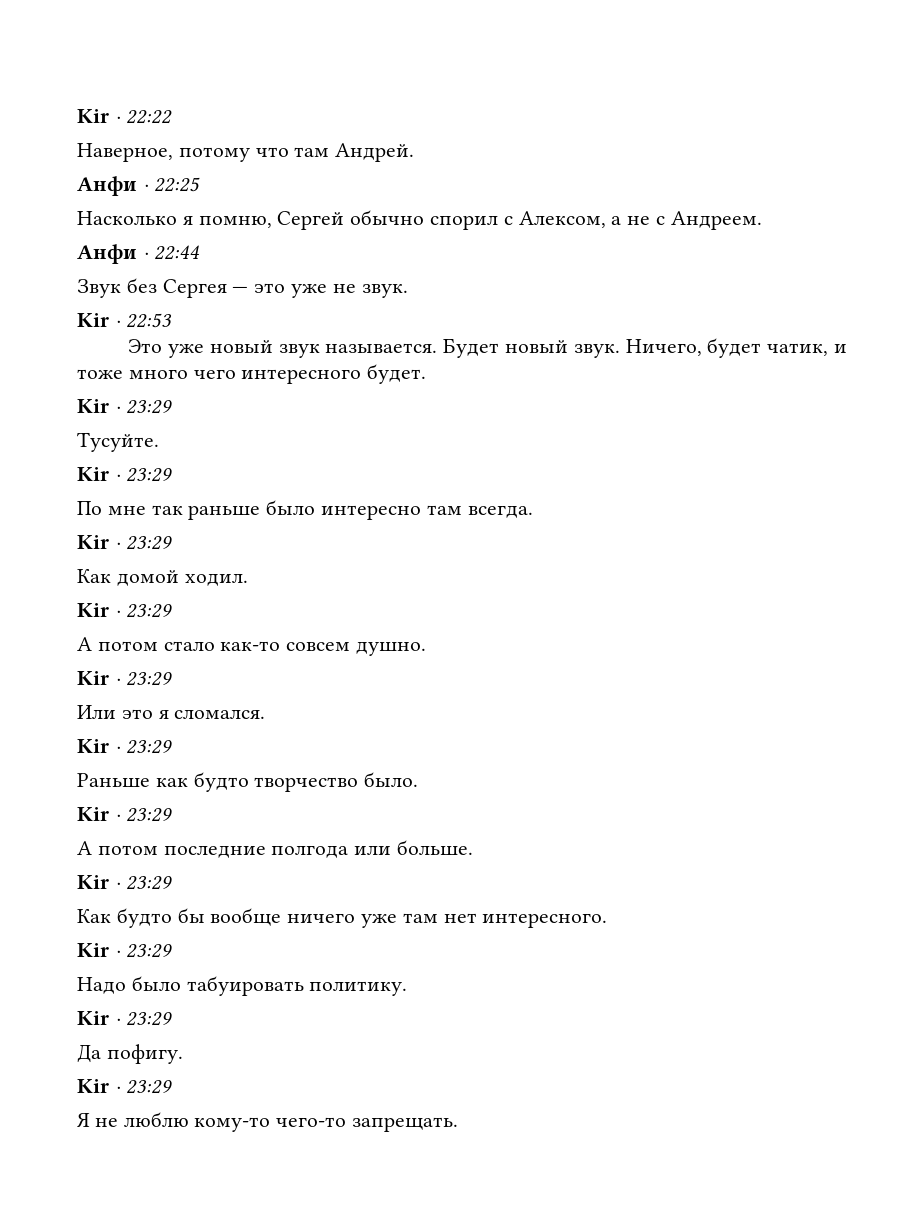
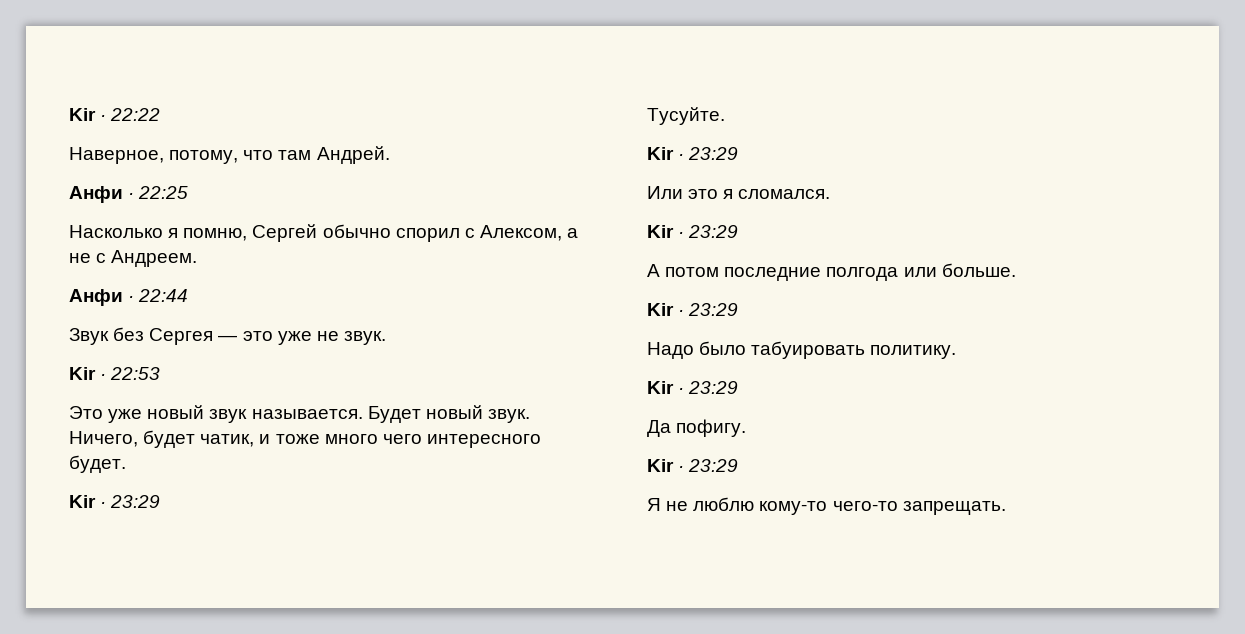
- Наверное, потому что там Андрей.
+ Наверное, потому, что там Андрей.
- По мне так раньше было интересно там всегда.
- Kir · 23:29
- Как домой ходил.
- Kir · 23:29
- А потом стало как-то совсем душно.
- Kir · 23:29
- Раньше как будто творчество было.
- Kir · 23:29
- Как будто бы вообще ничего уже там нет интересного.
- Kir · 23:29

